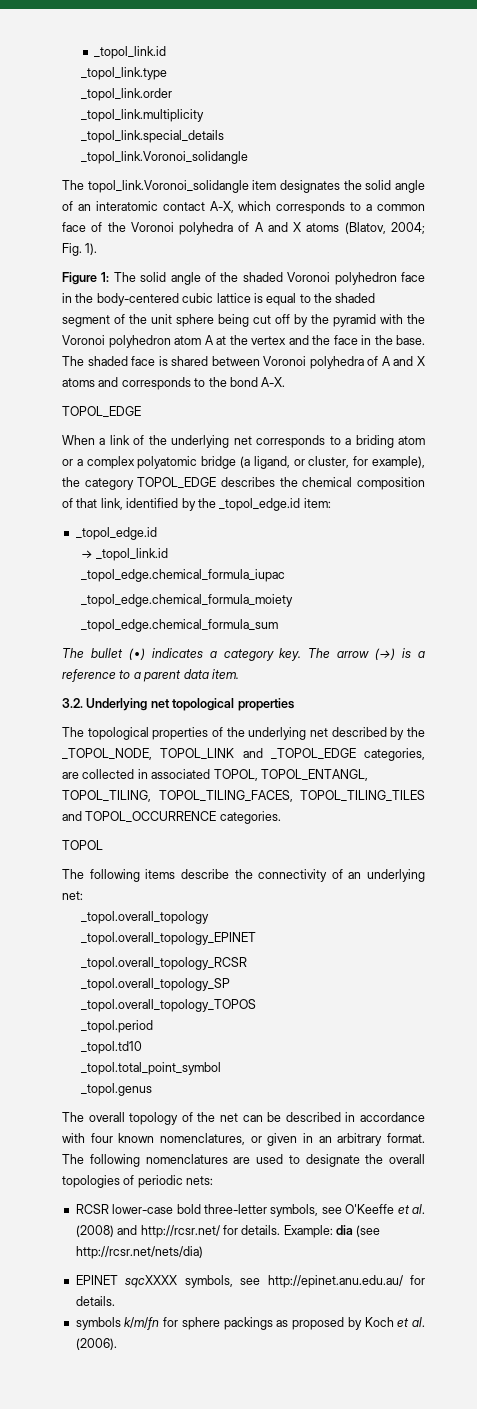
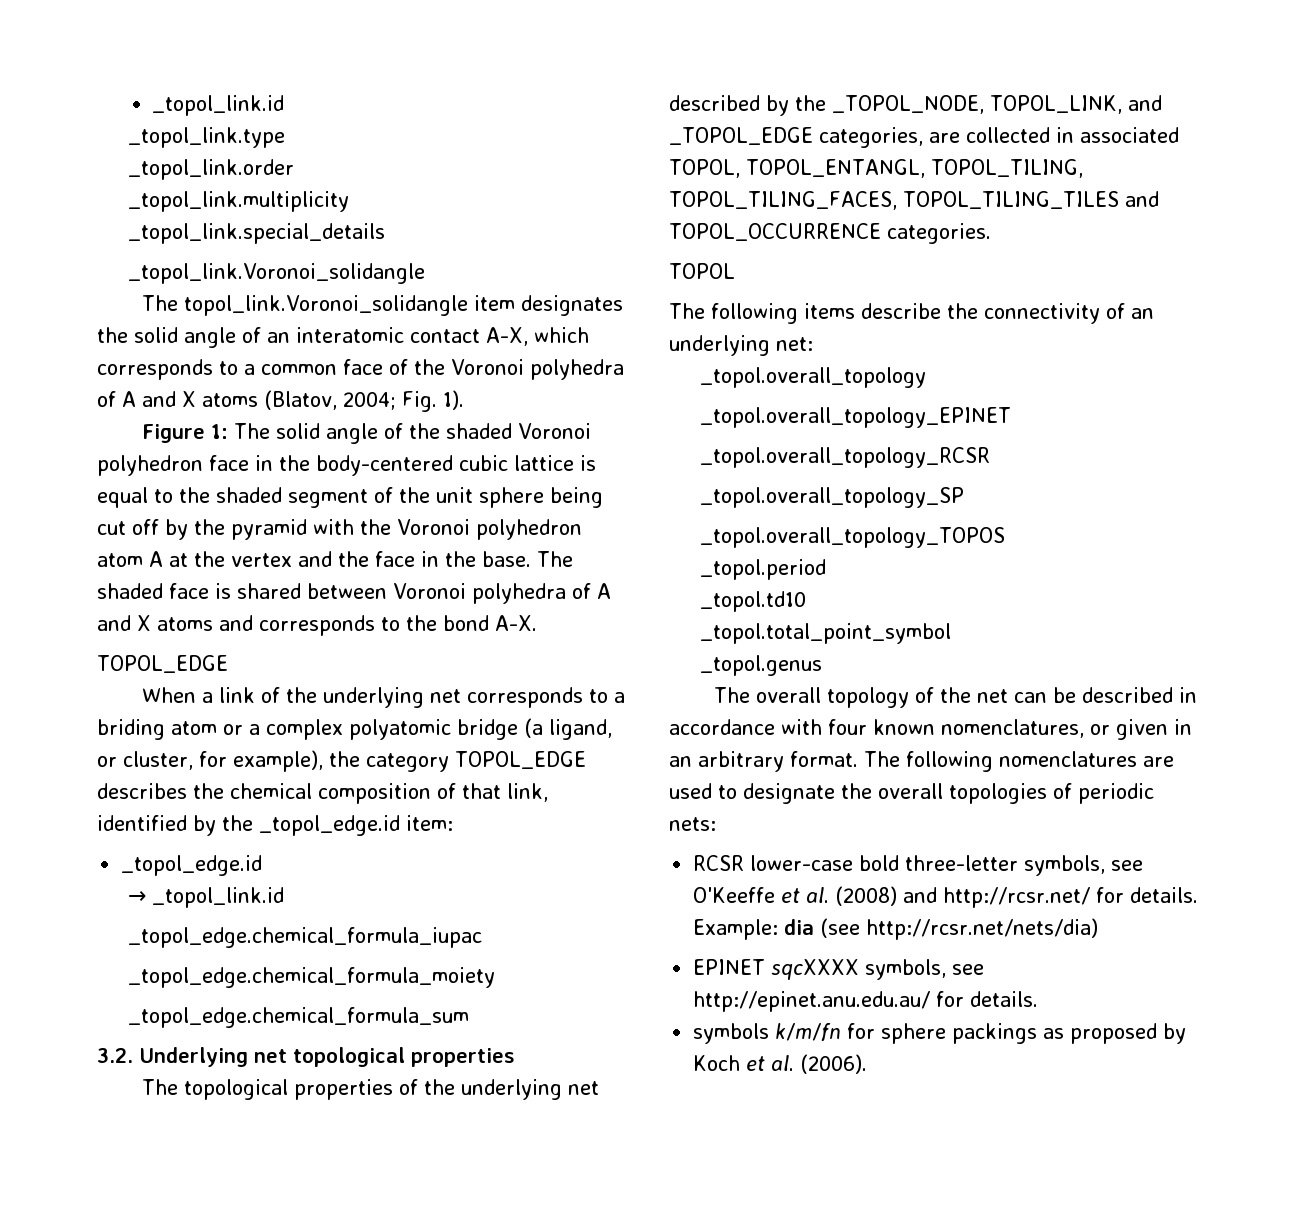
- The bullet (∙) indicates a category key. The arrow (→) is a reference to a parent data item.
- The topological properties of the underlying net described by the _TOPOL_NODE, TOPOL_LINK and _TOPOL_EDGE categories, are collected in associated TOPOL, TOPOL_ENTANGL, TOPOL_TILING, TOPOL_TILING_FACES, TOPOL_TILING_TILES and TOPOL_OCCURRENCE categories.
+ The topological properties of the underlying net described by the _TOPOL_NODE, TOPOL_LINK, and _TOPOL_EDGE categories, are collected in associated TOPOL, TOPOL_ENTANGL, TOPOL_TILING, TOPOL_TILING_FACES, TOPOL_TILING_TILES and TOPOL_OCCURRENCE categories.

